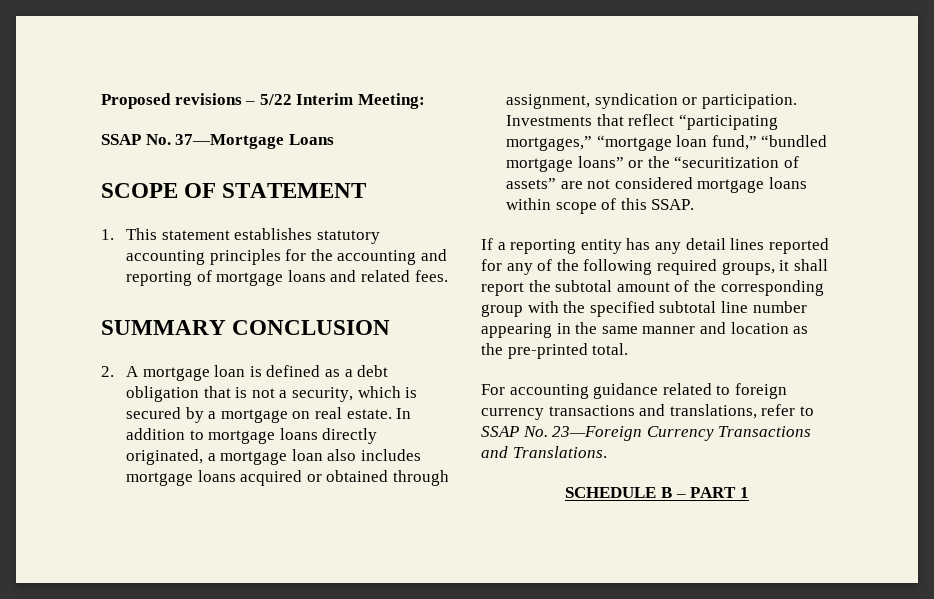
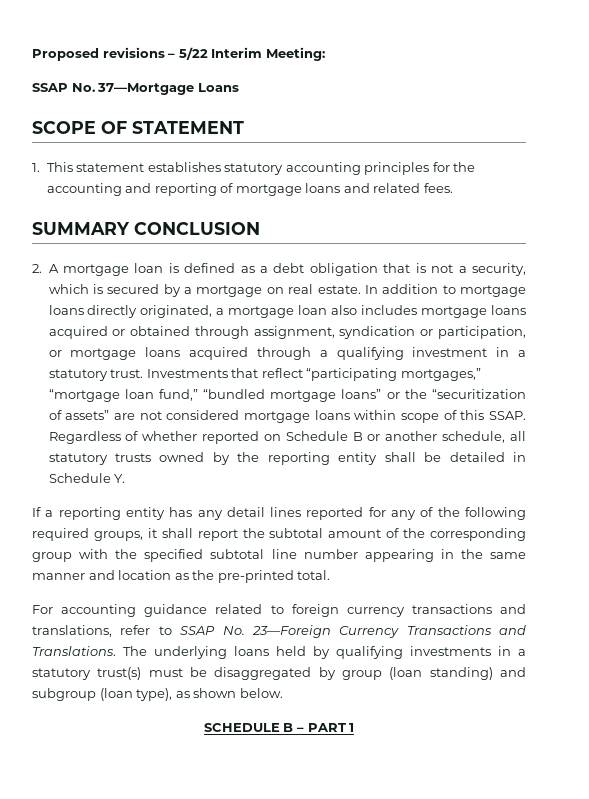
- In addition to mortgage loans directly originated, a mortgage loan also includes mortgage loans acquired or obtained through assignment, syndication or participation.
+ In addition to mortgage loans directly originated, a mortgage loan also includes mortgage loans acquired or obtained through assignment, syndication or participation, or mortgage loans acquired through a qualifying investment in a statutory trust.
+ Regardless of whether reported on Schedule B or another schedule, all statutory trusts owned by the reporting entity shall be detailed in Schedule Y.
+ The underlying loans held by qualifying investments in a statutory trust(s) must be disaggregated by group (loan standing) and subgroup (loan type), as shown below.

